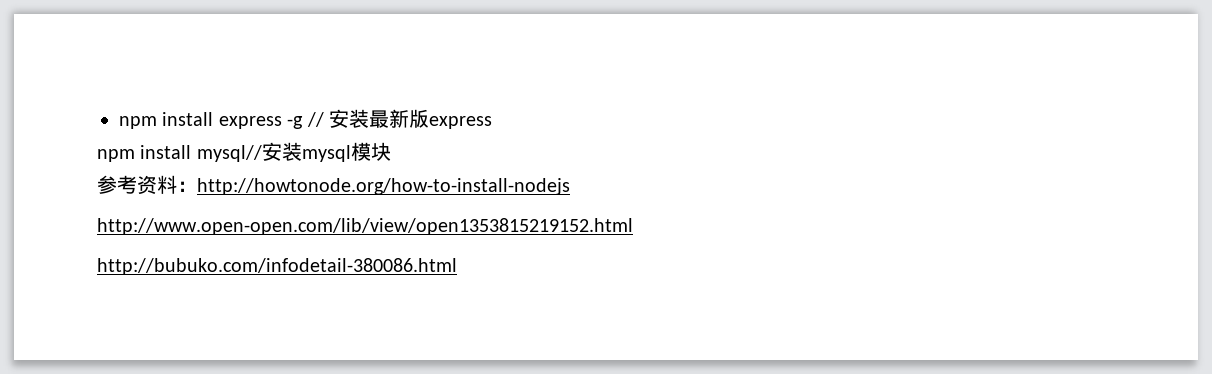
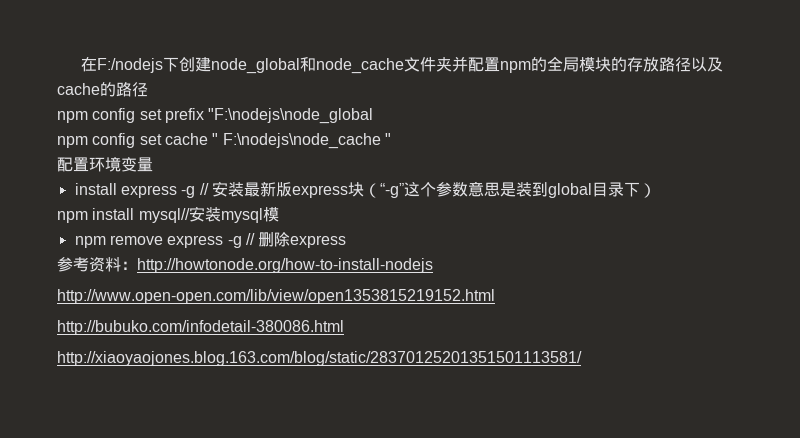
- npm install express -g // 安装最新版express
+ 在F:/nodejs下创建node_global和node_cache文件夹并配置npm的全局模块的存放路径以及cache的路径
+ npm config set prefix "F:\nodejs\node_global
+ npm config set cache " F:\nodejs\node_cache "
+ 配置环境变量
+ install express -g // 安装最新版express块（“-g”这个参数意思是装到global目录下）
- npm install mysql//安装mysql模块
+ npm install mysql//安装mysql模
+ npm remove express -g // 删除express
+ http://xiaoyaojones.blog.163.com/blog/static/28370125201351501113581/

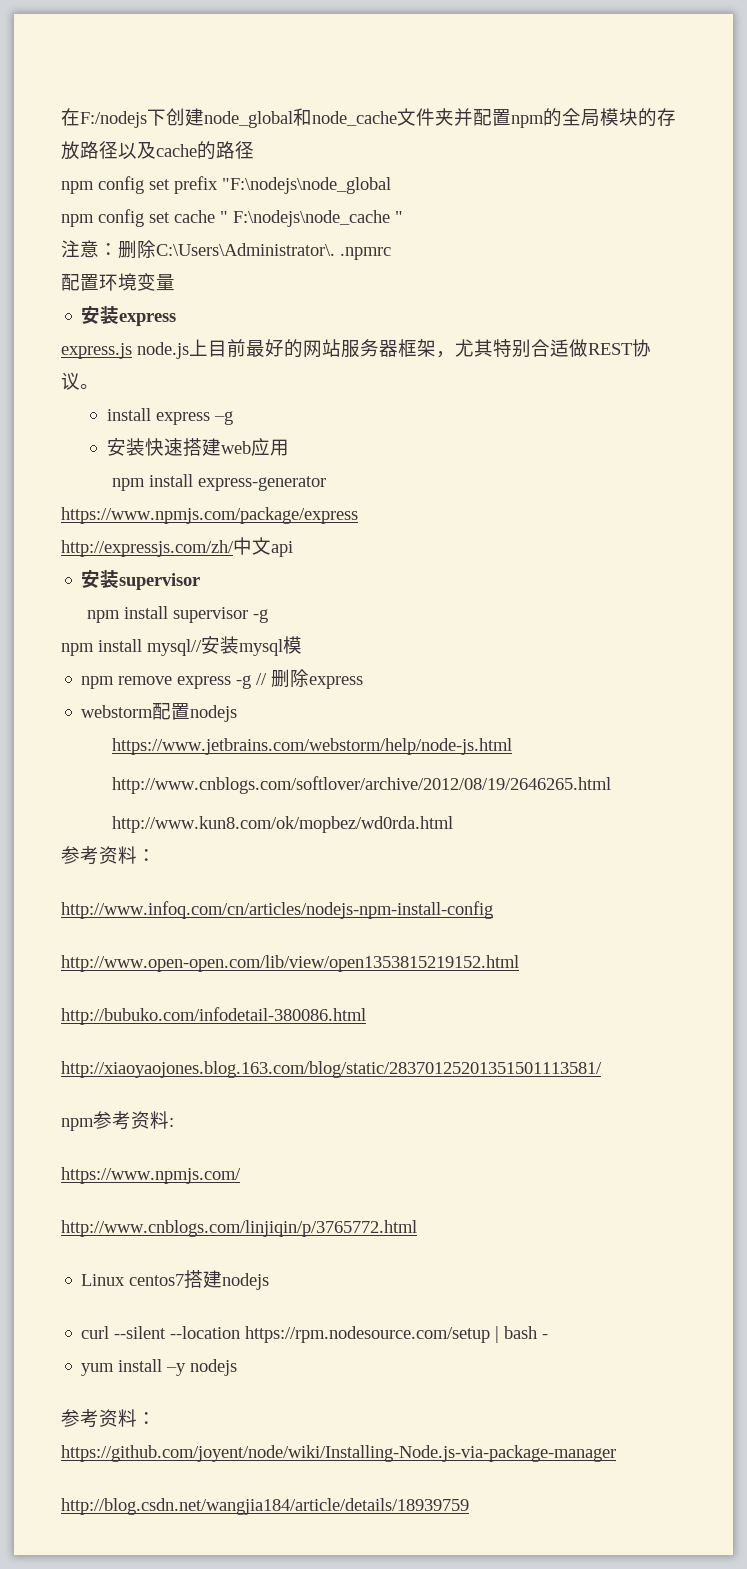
+ 注意：删除C:\Users\Administrator\. .npmrc
- install express -g // 安装最新版express块（“-g”这个参数意思是装到global目录下）
+ 安装express
+ express.js node.js上目前最好的网站服务器框架，尤其特别合适做REST协议。
+ install express –g
+ 安装快速搭建web应用
+ npm install express-generator
+ https://www.npmjs.com/package/express
+ http://expressjs.com/zh/中文api
+ 安装supervisor
+ npm install supervisor -g
- 参考资料：http://howtonode.org/how-to-install-nodejs
+ webstorm配置nodejs
+ https://www.jetbrains.com/webstorm/help/node-js.html
+ http://www.cnblogs.com/softlover/archive/2012/08/19/2646265.html
+ http://www.kun8.com/ok/mopbez/wd0rda.html
+ 参考资料：
+ http://www.infoq.com/cn/articles/nodejs-npm-install-config
+ npm参考资料:
+ https://www.npmjs.com/
+ http://www.cnblogs.com/linjiqin/p/3765772.html
+ Linux centos7搭建nodejs
+ curl --silent --location https://rpm.nodesource.com/setup | bash -
+ yum install –y nodejs
+ 参考资料：https://github.com/joyent/node/wiki/Installing-Node.js-via-package-manager
+ http://blog.csdn.net/wangjia184/article/details/18939759

